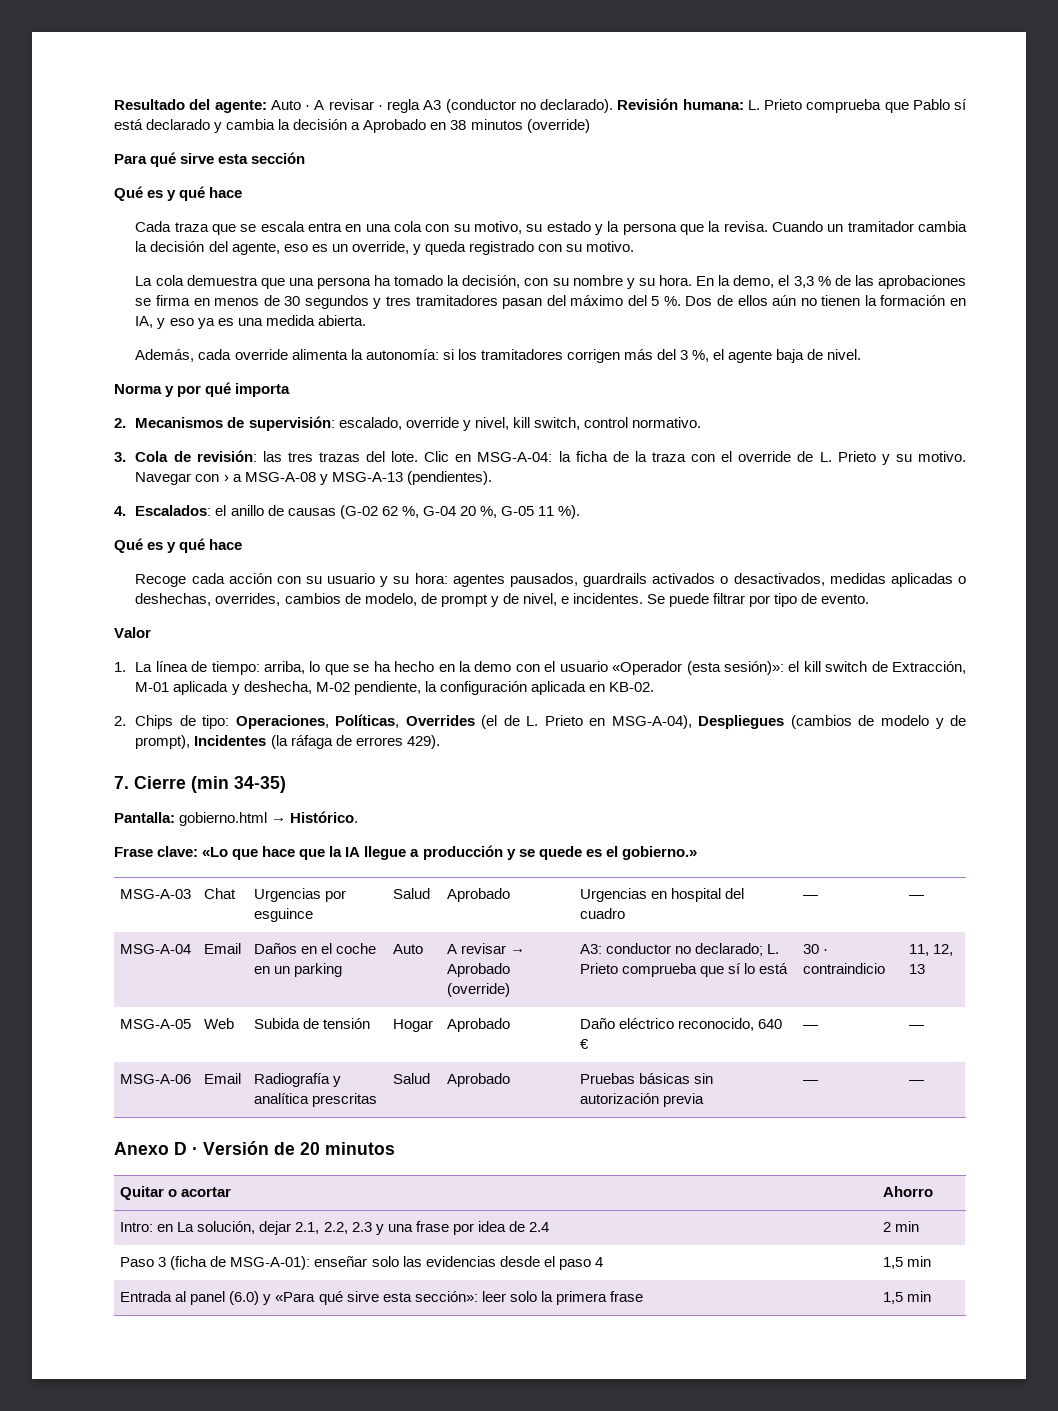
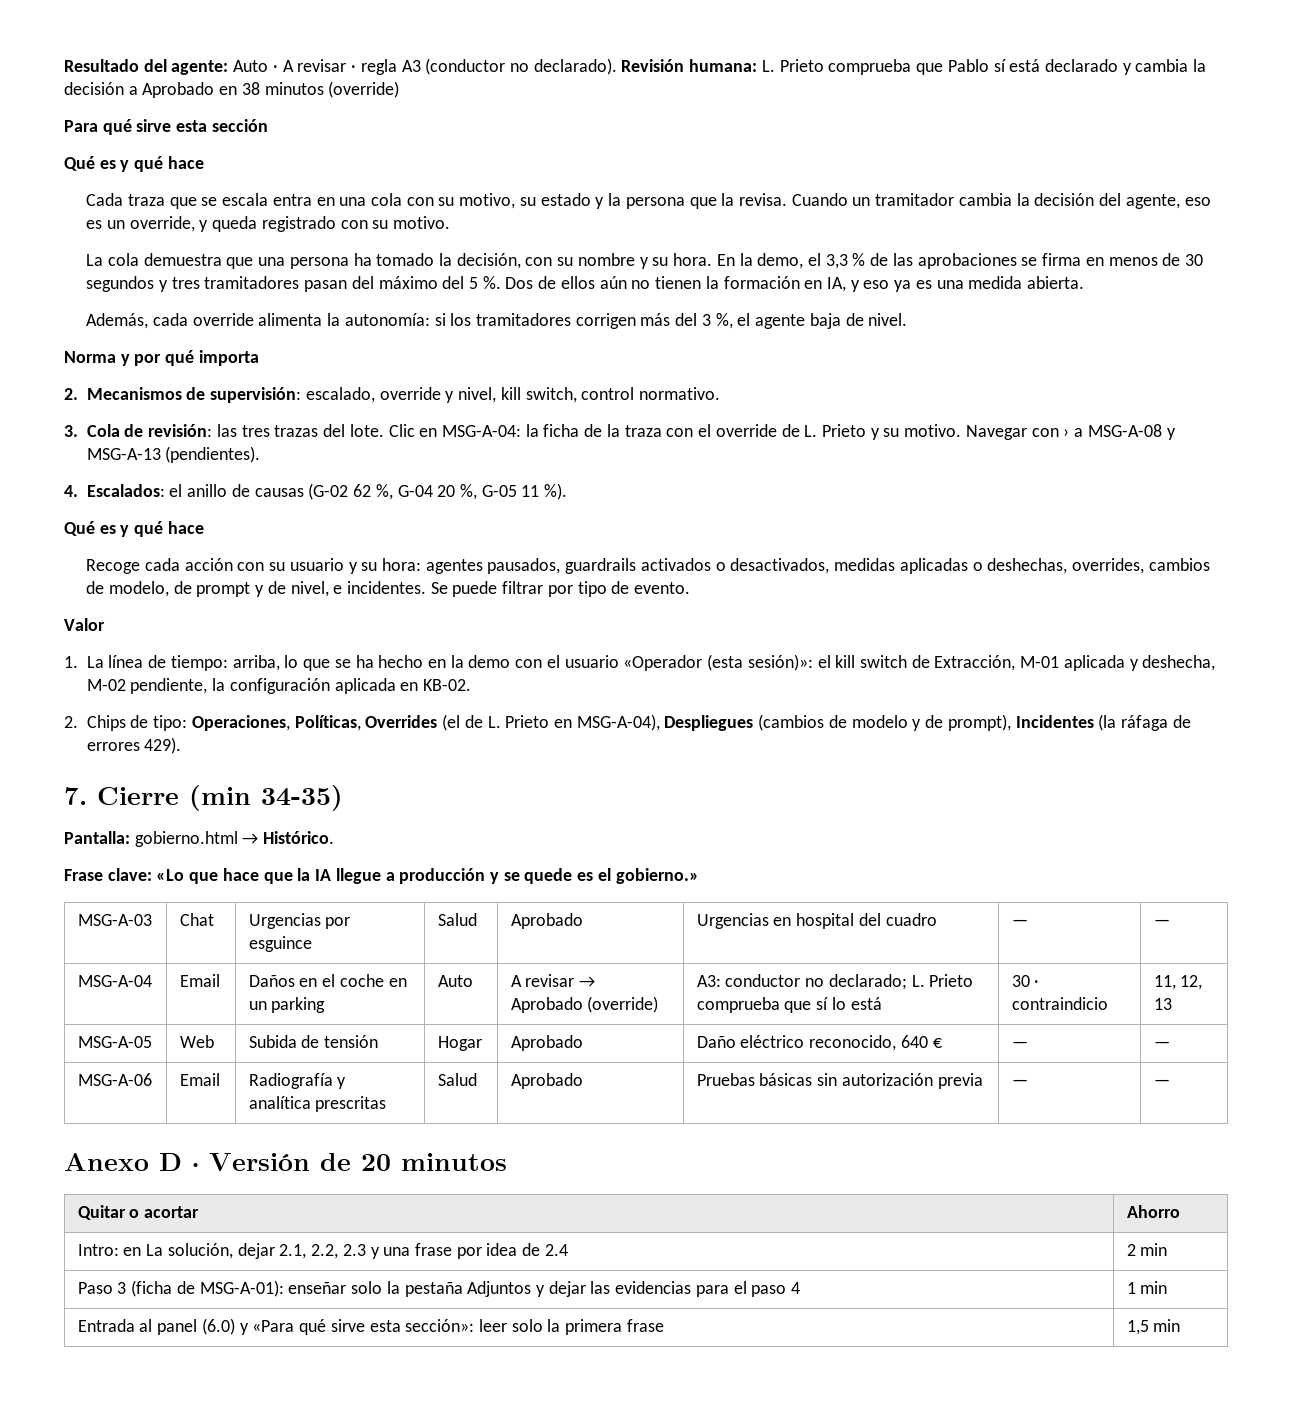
- Paso 3 (ficha de MSG-A-01): enseñar solo las evidencias desde el paso 4 | 1,5 min
+ Paso 3 (ficha de MSG-A-01): enseñar solo la pestaña Adjuntos y dejar las evidencias para el paso 4 | 1 min

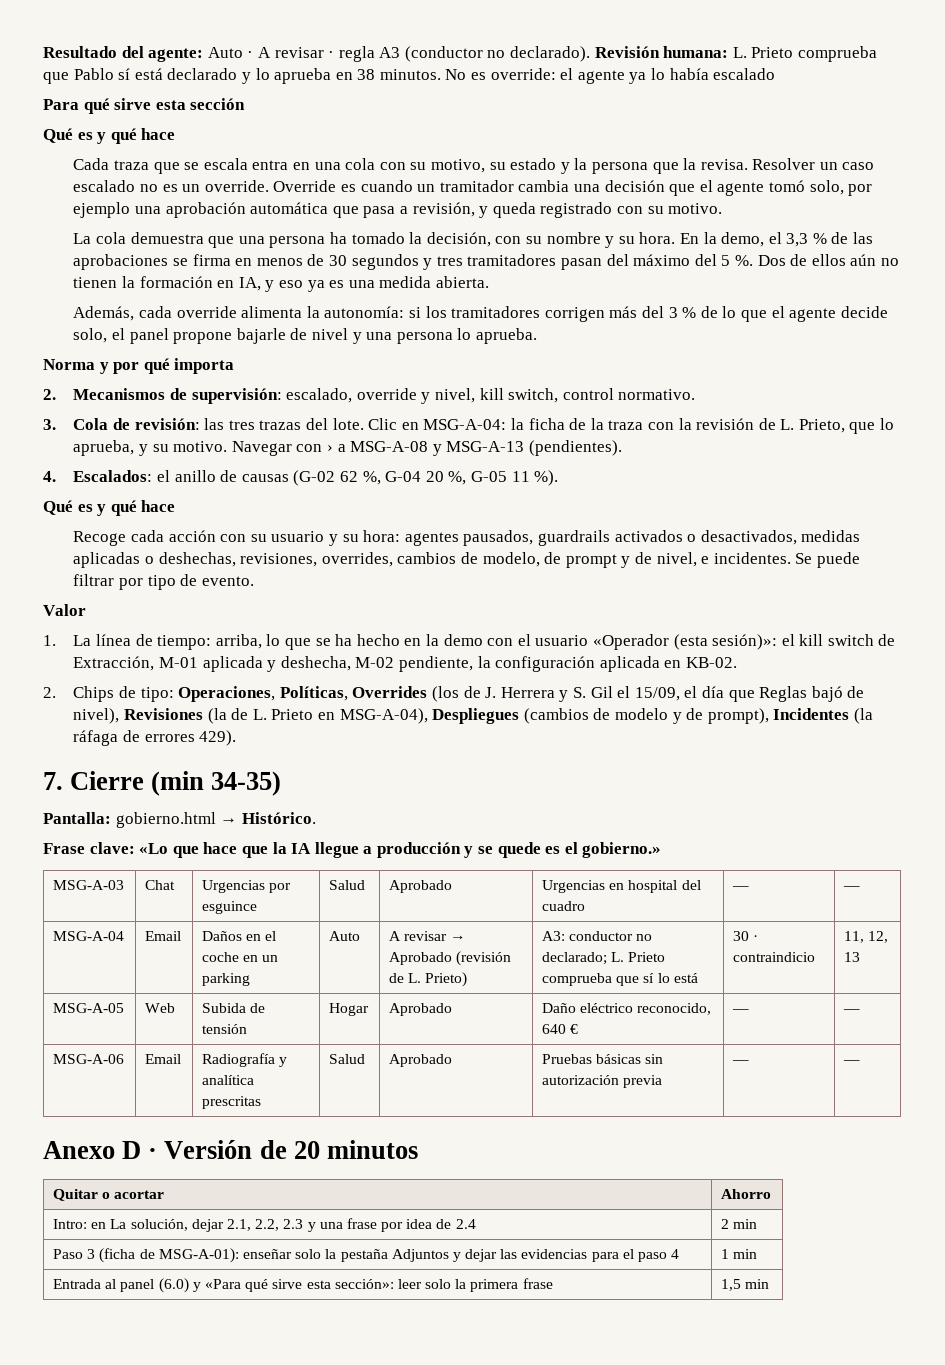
- Revisión humana: L. Prieto comprueba que Pablo sí está declarado y cambia la decisión a Aprobado en 38 minutos (override)
+ Revisión humana: L. Prieto comprueba que Pablo sí está declarado y lo aprueba en 38 minutos. No es override: el agente ya lo había escalado
- Cuando un tramitador cambia la decisión del agente, eso es un override, y queda registrado con su motivo.
+ Resolver un caso escalado no es un override. Override es cuando un tramitador cambia una decisión que el agente tomó solo, por ejemplo una aprobación automática que pasa a revisión, y queda registrado con su motivo.
- Además, cada override alimenta la autonomía: si los tramitadores corrigen más del 3 %, el agente baja de nivel.
+ Además, cada override alimenta la autonomía: si los tramitadores corrigen más del 3 % de lo que el agente decide solo, el panel propone bajarle de nivel y una persona lo aprueba.
- Clic en MSG-A-04: la ficha de la traza con el override de L. Prieto y su motivo.
+ Clic en MSG-A-04: la ficha de la traza con la revisión de L. Prieto, que lo aprueba, y su motivo.
- Recoge cada acción con su usuario y su hora: agentes pausados, guardrails activados o desactivados, medidas aplicadas o deshechas, overrides, cambios de modelo, de prompt y de nivel, e incidentes.
+ Recoge cada acción con su usuario y su hora: agentes pausados, guardrails activados o desactivados, medidas aplicadas o deshechas, revisiones, overrides, cambios de modelo, de prompt y de nivel, e incidentes.
- 2. Chips de tipo: Operaciones, Políticas, Overrides (el de L. Prieto en MSG-A-04), Despliegues (cambios de modelo y de prompt), Incidentes (la ráfaga de errores 429).
+ 2. Chips de tipo: Operaciones, Políticas, Overrides (los de J. Herrera y S. Gil el 15/09, el día que Reglas bajó de nivel), Revisiones (la de L. Prieto en MSG-A-04), Despliegues (cambios de modelo y de prompt), Incidentes (la ráfaga de errores 429).
- MSG-A-04 | Email | Daños en el coche en un parking | Auto | A revisar → Aprobado (override) | A3: conductor no declarado; L. Prieto comprueba que sí lo está | 30 · contraindicio | 11, 12, 13
+ MSG-A-04 | Email | Daños en el coche en un parking | Auto | A revisar → Aprobado (revisión de L. Prieto) | A3: conductor no declarado; L. Prieto comprueba que sí lo está | 30 · contraindicio | 11, 12, 13

